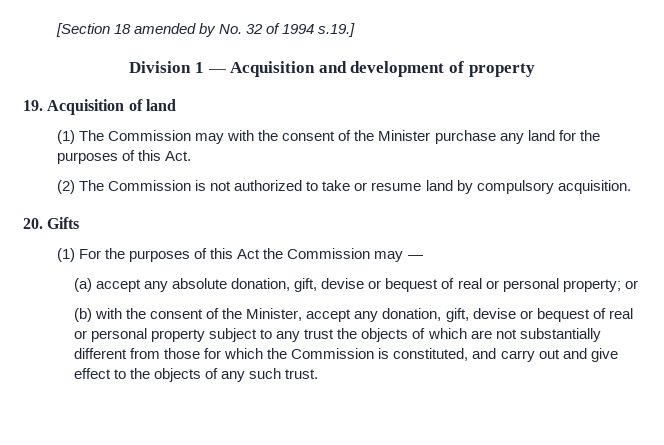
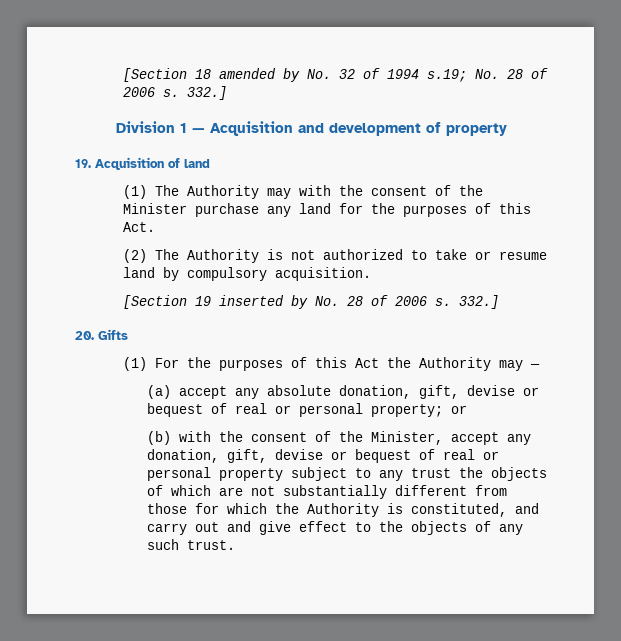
- [Section 18 amended by No. 32 of 1994 s.19.]
+ [Section 18 amended by No. 32 of 1994 s.19; No. 28 of 2006 s. 332.]
- (1) The Commission may with the consent of the Minister purchase any land for the purposes of this Act.
+ (1) The Authority may with the consent of the Minister purchase any land for the purposes of this Act.
- (2) The Commission is not authorized to take or resume land by compulsory acquisition.
+ (2) The Authority is not authorized to take or resume land by compulsory acquisition.
+ [Section 19 inserted by No. 28 of 2006 s. 332.]
- (1) For the purposes of this Act the Commission may —
+ (1) For the purposes of this Act the Authority may —
- (b) with the consent of the Minister, accept any donation, gift, devise or bequest of real or personal property subject to any trust the objects of which are not substantially different from those for which the Commission is constituted, and carry out and give effect to the objects of any such trust.
+ (b) with the consent of the Minister, accept any donation, gift, devise or bequest of real or personal property subject to any trust the objects of which are not substantially different from those for which the Authority is constituted, and carry out and give effect to the objects of any such trust.

